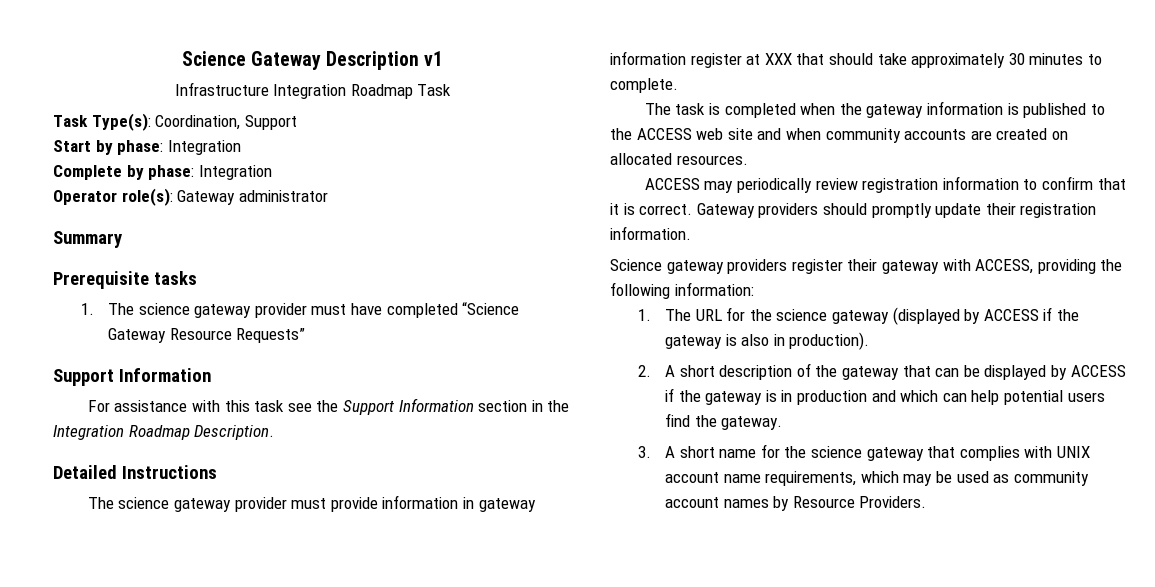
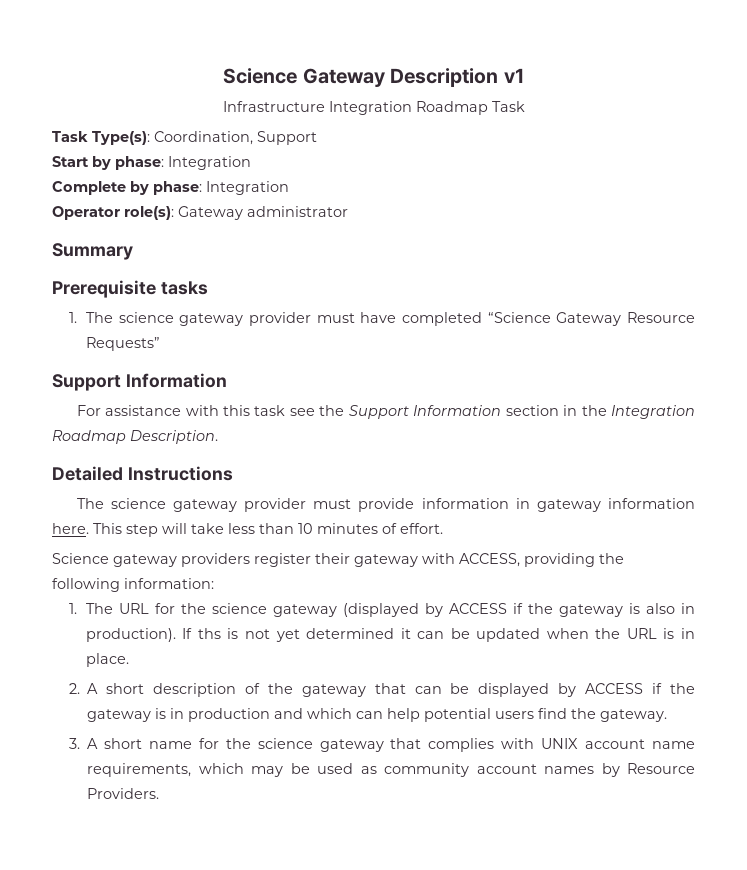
- The science gateway provider must provide information in gateway information register at XXX that should take approximately 30 minutes to complete.
- The task is completed when the gateway information is published to the ACCESS web site and when community accounts are created on allocated resources.
- ACCESS may periodically review registration information to confirm that it is correct. Gateway providers should promptly update their registration information.
+ The science gateway provider must provide information in gateway information here. This step will take less than 10 minutes of effort.
+ If ths is not yet determined it can be updated when the URL is in place.

